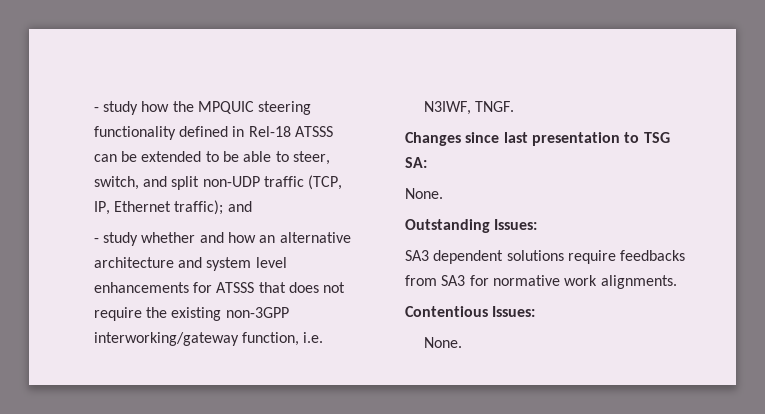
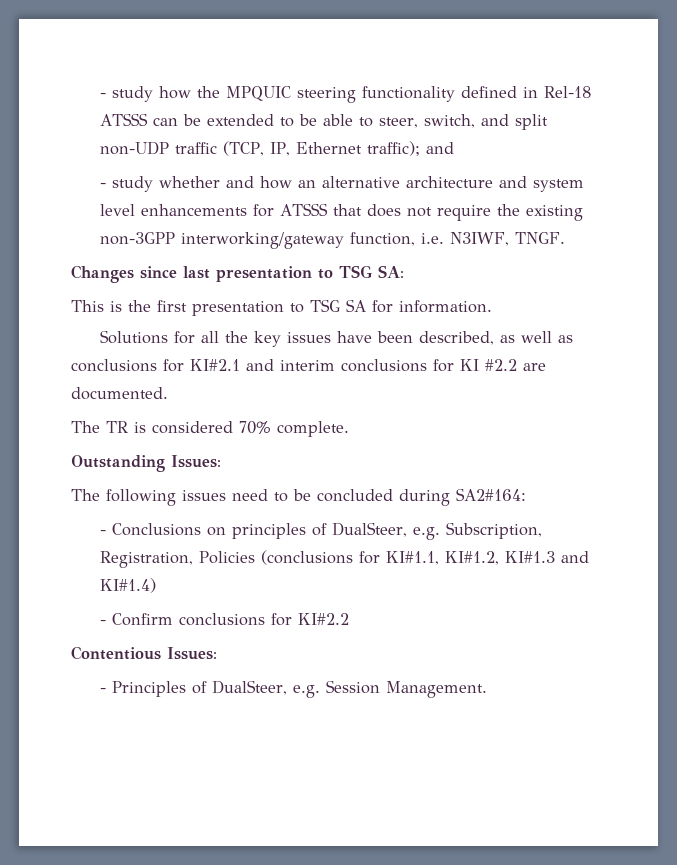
  Changes since last presentation to TSG SA:
- None.
+ This is the first presentation to TSG SA for information.
+ Solutions for all the key issues have been described, as well as conclusions for KI#2.1 and interim conclusions for KI #2.2 are documented.
+ The TR is considered 70% complete.
  Outstanding Issues:
- SA3 dependent solutions require feedbacks from SA3 for normative work alignments.
+ The following issues need to be concluded during SA2#164:
+ - Conclusions on principles of DualSteer, e.g. Subscription, Registration, Policies (conclusions for KI#1.1, KI#1.2, KI#1.3 and KI#1.4)
+ - Confirm conclusions for KI#2.2
  Contentious Issues:
- None.
+ - Principles of DualSteer, e.g. Session Management.

